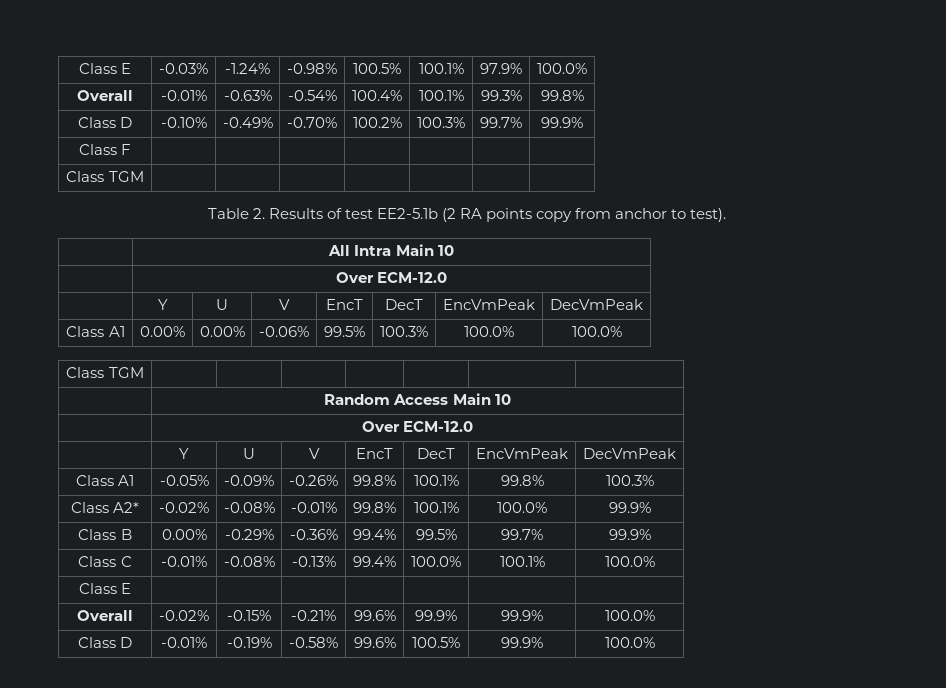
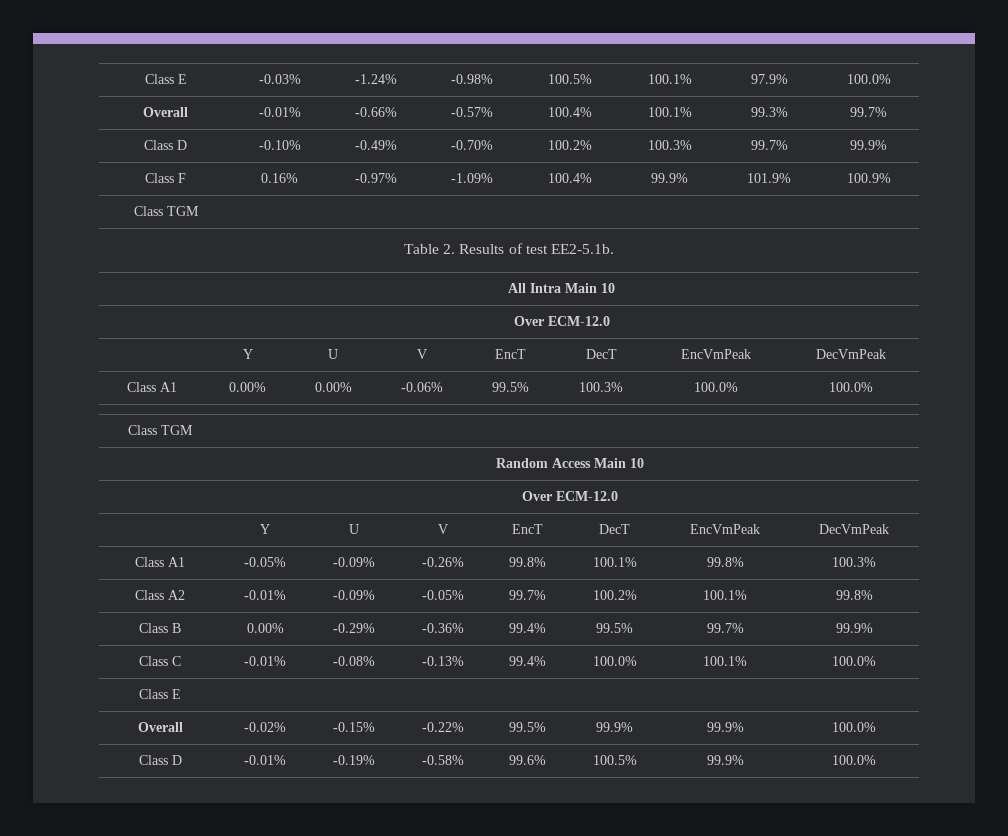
- Overall | -0.01% | -0.63% | -0.54% | 100.4% | 100.1% | 99.3% | 99.8%
+ Overall | -0.01% | -0.66% | -0.57% | 100.4% | 100.1% | 99.3% | 99.7%
- Class F | | | | | | |
+ Class F | 0.16% | -0.97% | -1.09% | 100.4% | 99.9% | 101.9% | 100.9%
- Table 2. Results of test EE2-5.1b (2 RA points copy from anchor to test).
+ Table 2. Results of test EE2-5.1b.
- Class A2* | -0.02% | -0.08% | -0.01% | 99.8% | 100.1% | 100.0% | 99.9%
+ Class A2 | -0.01% | -0.09% | -0.05% | 99.7% | 100.2% | 100.1% | 99.8%
- Overall | -0.02% | -0.15% | -0.21% | 99.6% | 99.9% | 99.9% | 100.0%
+ Overall | -0.02% | -0.15% | -0.22% | 99.5% | 99.9% | 99.9% | 100.0%

